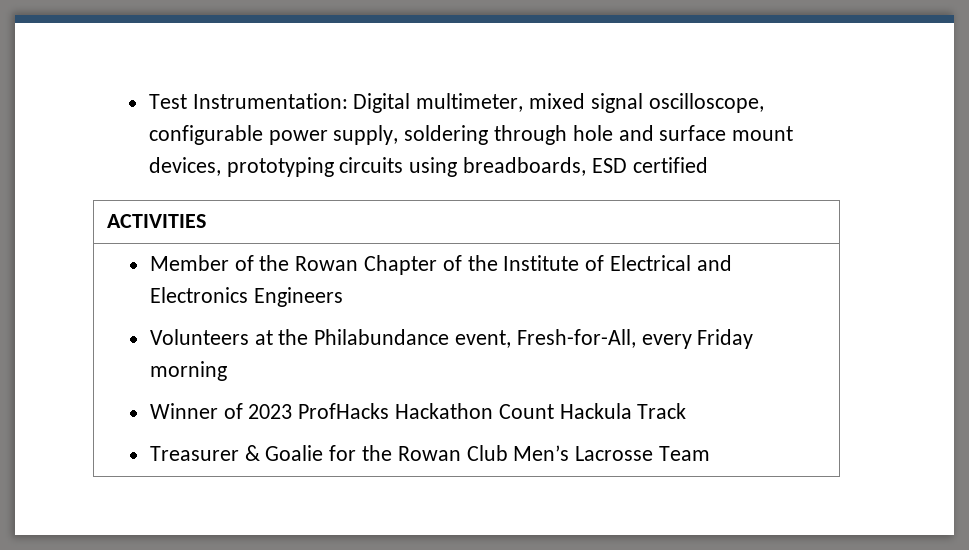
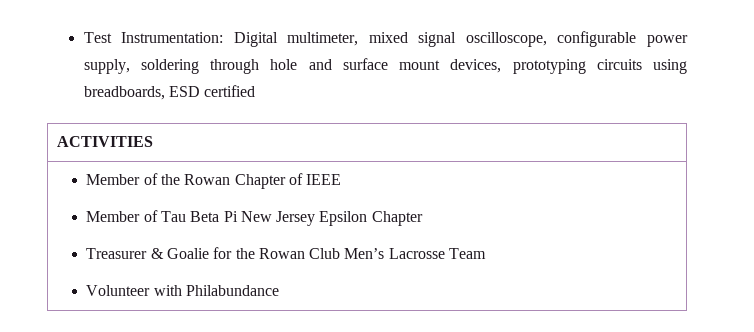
- Member of the Rowan Chapter of the Institute of Electrical and Electronics Engineers
- Volunteers at the Philabundance event, Fresh-for-All, every Friday morning
- Winner of 2023 ProfHacks Hackathon Count Hackula Track
+ Member of the Rowan Chapter of IEEE
+ Member of Tau Beta Pi New Jersey Epsilon Chapter
  Treasurer & Goalie for the Rowan Club Men’s Lacrosse Team
+ Volunteer with Philabundance

